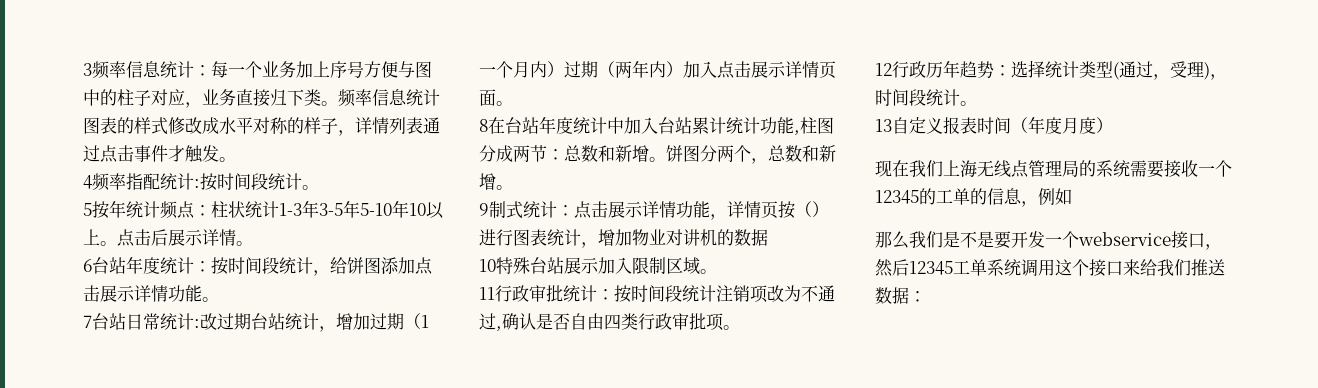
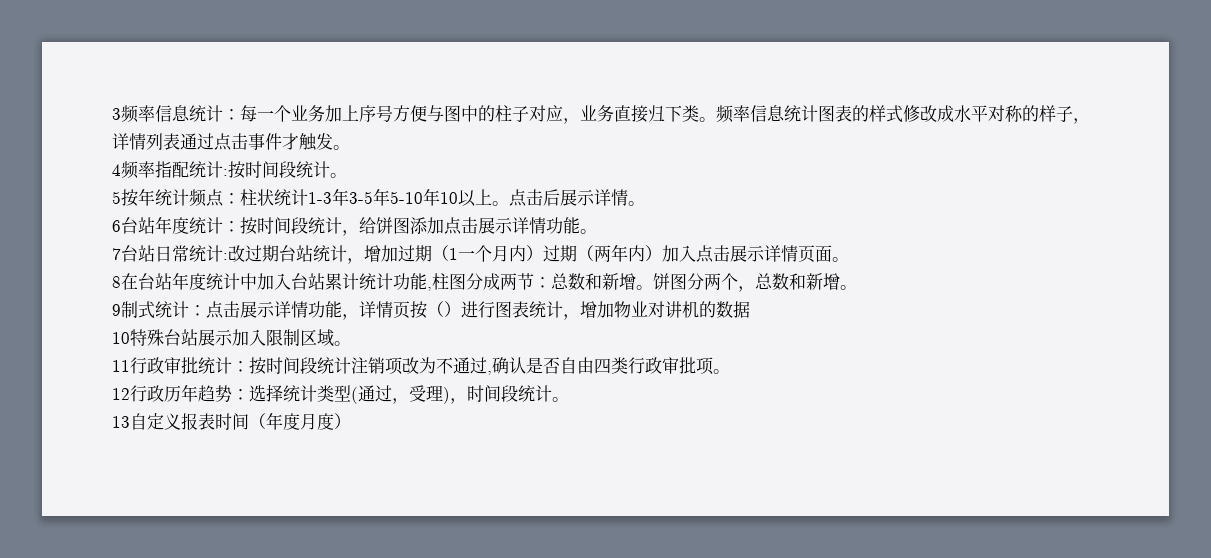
- 现在我们上海无线点管理局的系统需要接收一个12345的工单的信息，例如
- 那么我们是不是要开发一个webservice接口，然后12345工单系统调用这个接口来给我们推送数据：

